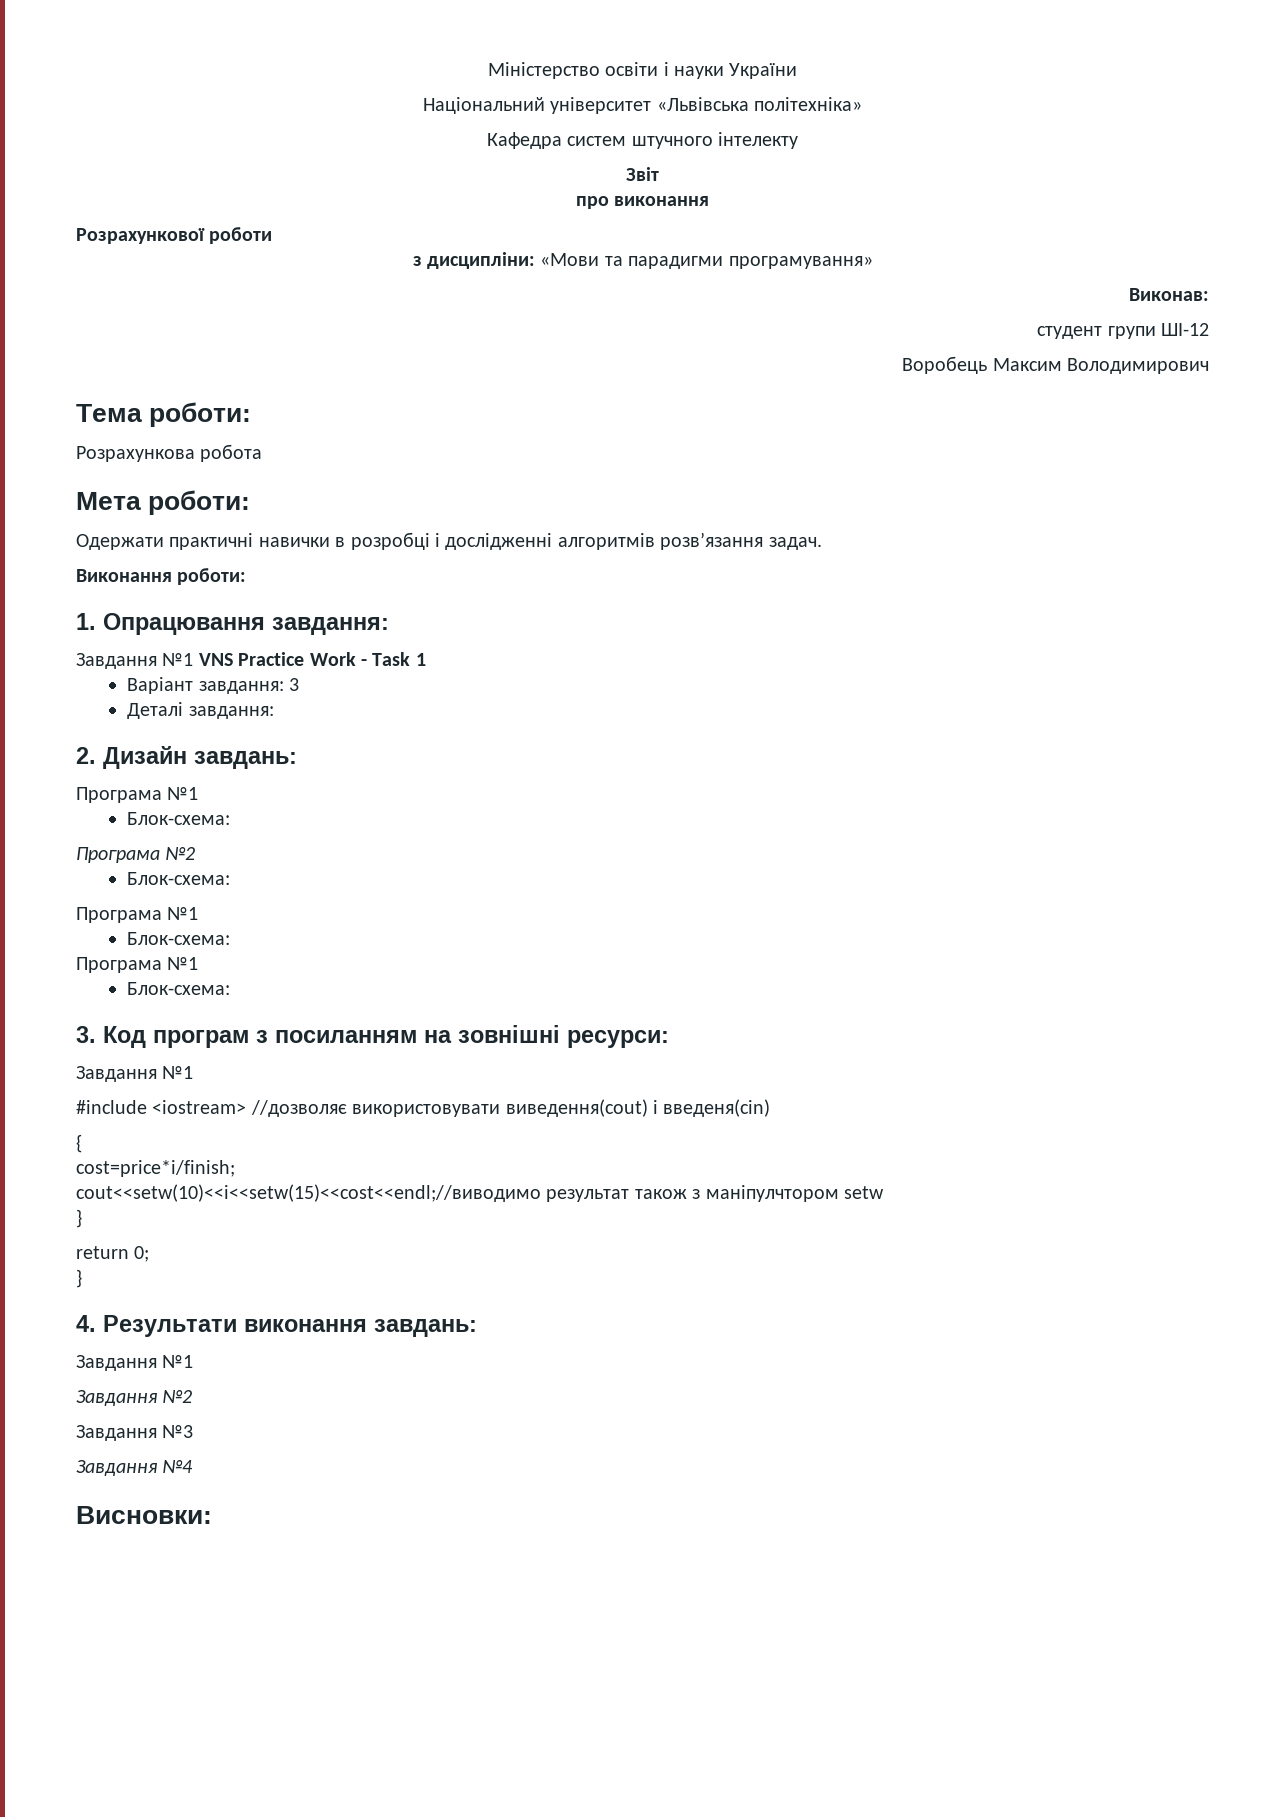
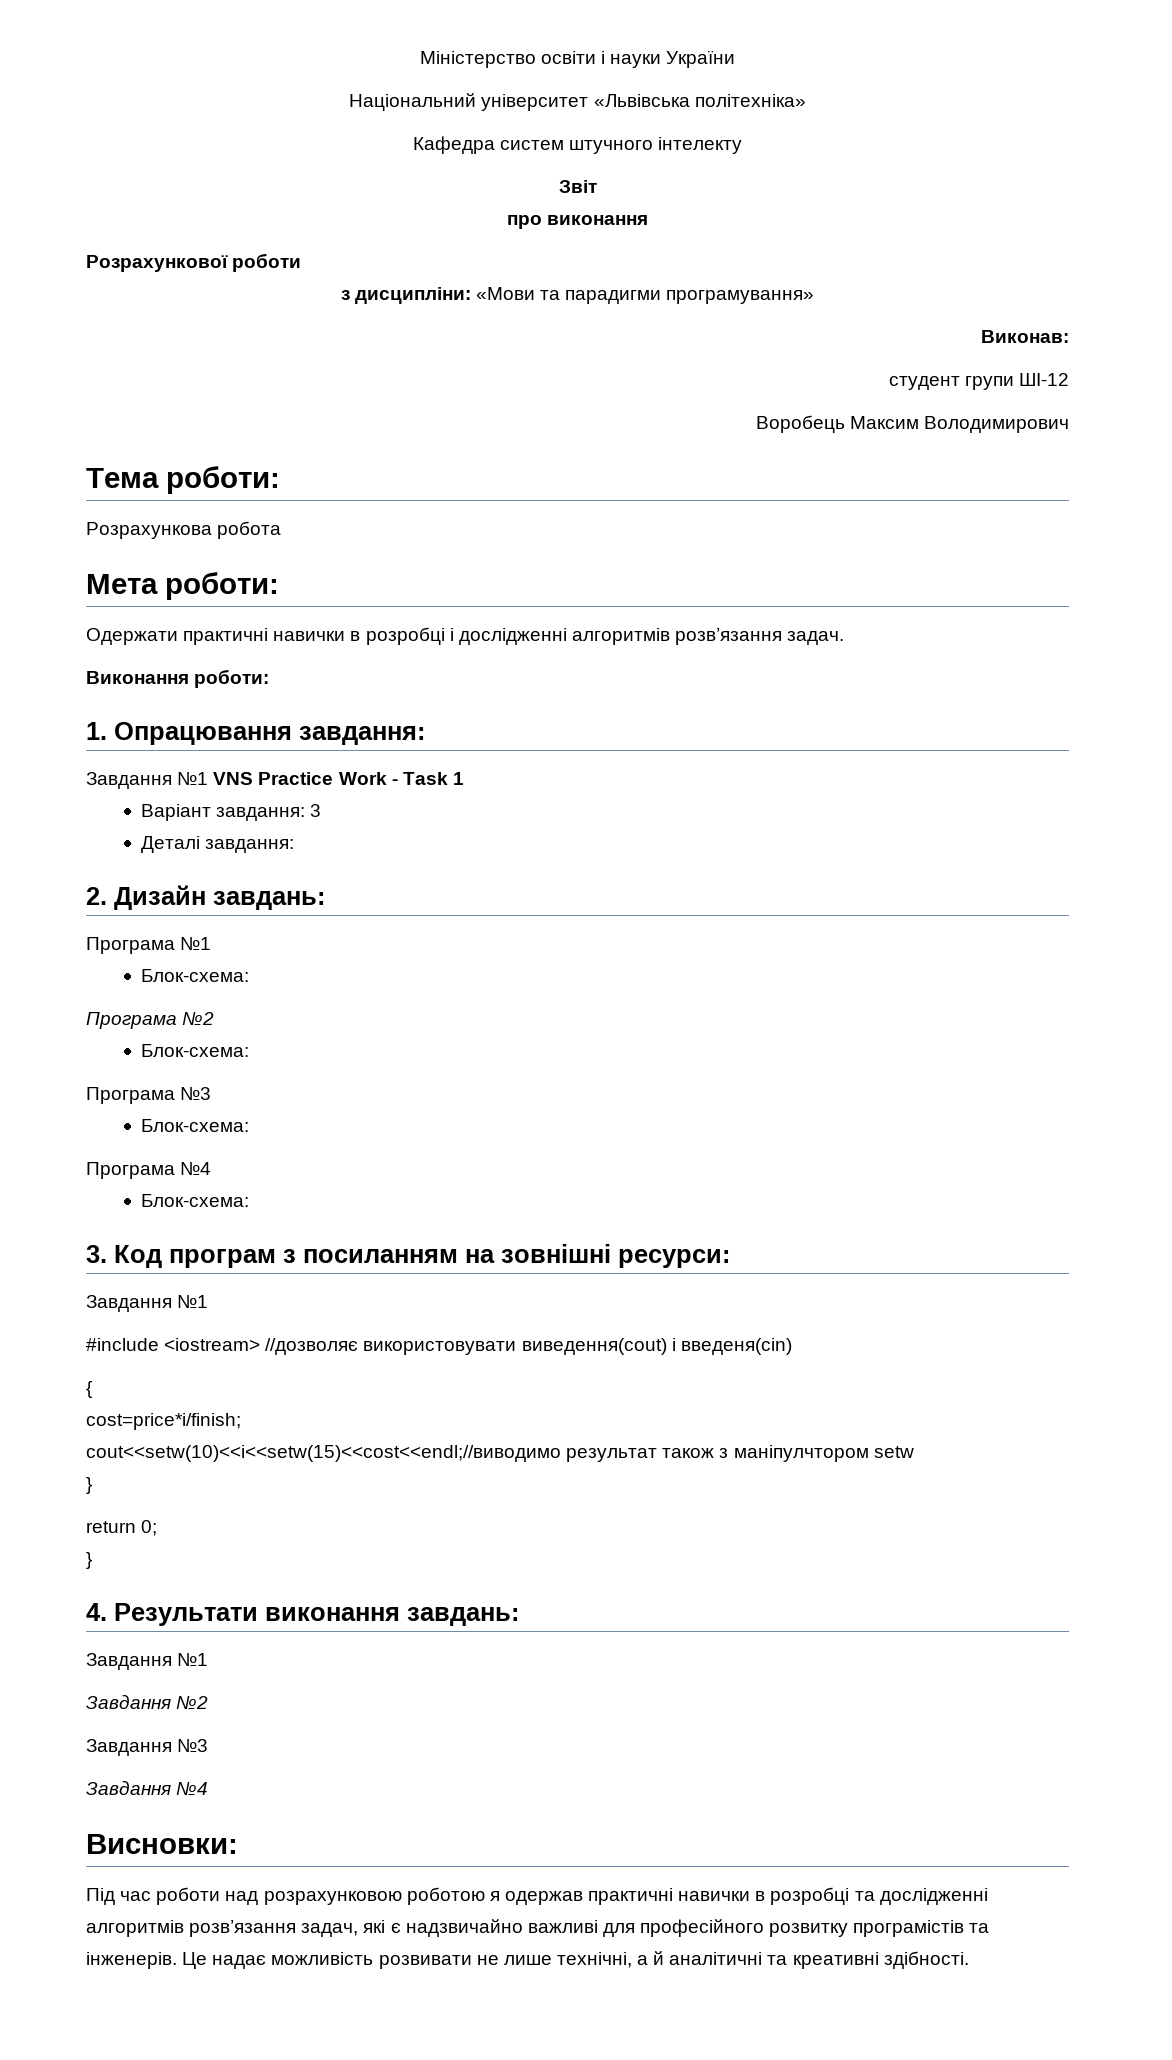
  Програма №2
  Блок-схема:
- Програма №1
+ Програма №3
  Блок-схема:
- Програма №1
+ Програма №4
+ Під час роботи над розрахунковою роботою я одержав практичні навички в розробці та дослідженні алгоритмів розв’язання задач, які є надзвичайно важливі для професійного розвитку програмістів та інженерів. Це надає можливість розвивати не лише технічні, а й аналітичні та креативні здібності.

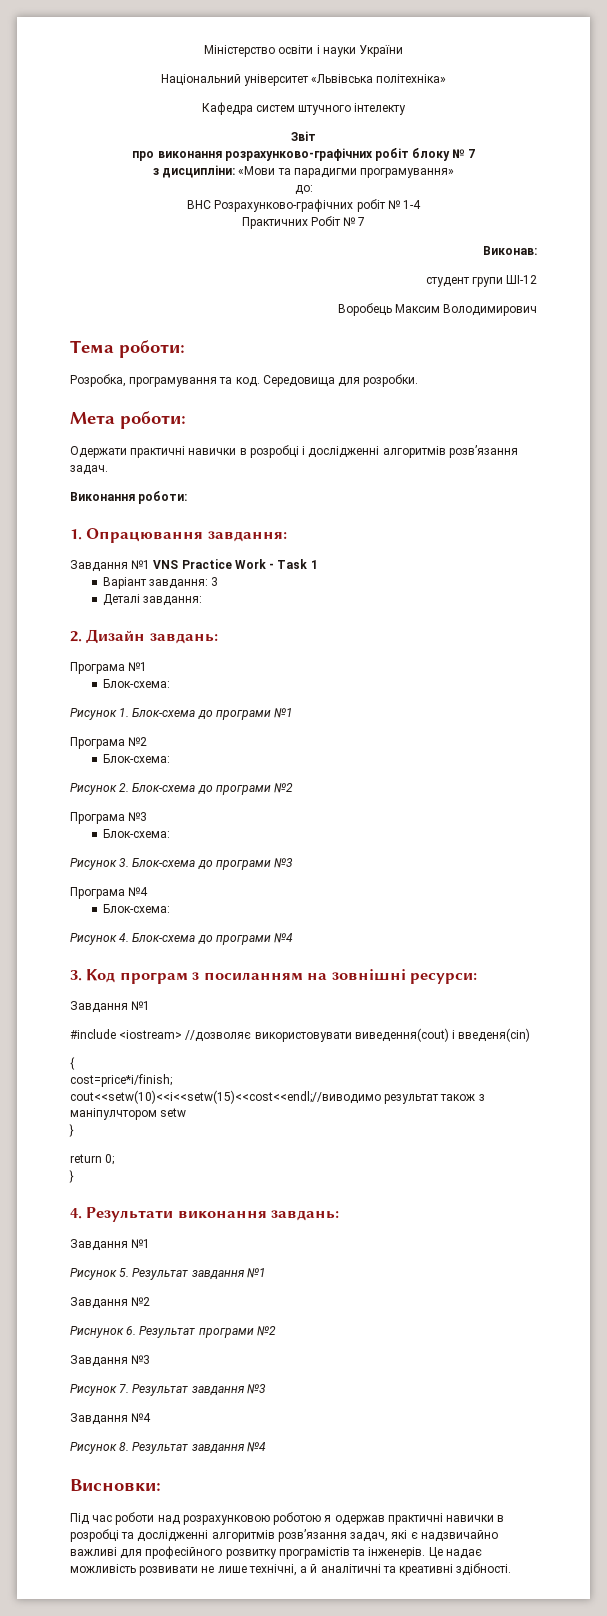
- про виконання
- Розрахункової роботи
+ про виконання розрахунково-графічних робіт блоку № 7
+ до:
+ ВНС Розрахунково-графічних робіт № 1-4
+ Практичних Робіт № 7
- Розрахункова робота
+ Розробка, програмування та код. Середовища для розробки.
+ Рисунок 1. Блок-схема до програми №1
  Програма №2
  Блок-схема:
+ Рисунок 2. Блок-схема до програми №2
  Програма №3
  Блок-схема:
+ Рисунок 3. Блок-схема до програми №3
  Програма №4
  Блок-схема:
+ Рисунок 4. Блок-схема до програми №4
+ Рисунок 5. Результат завдання №1
  Завдання №2
+ Риснунок 6. Результат програми №2
  Завдання №3
+ Рисунок 7. Результат завдання №3
  Завдання №4
+ Рисунок 8. Результат завдання №4

